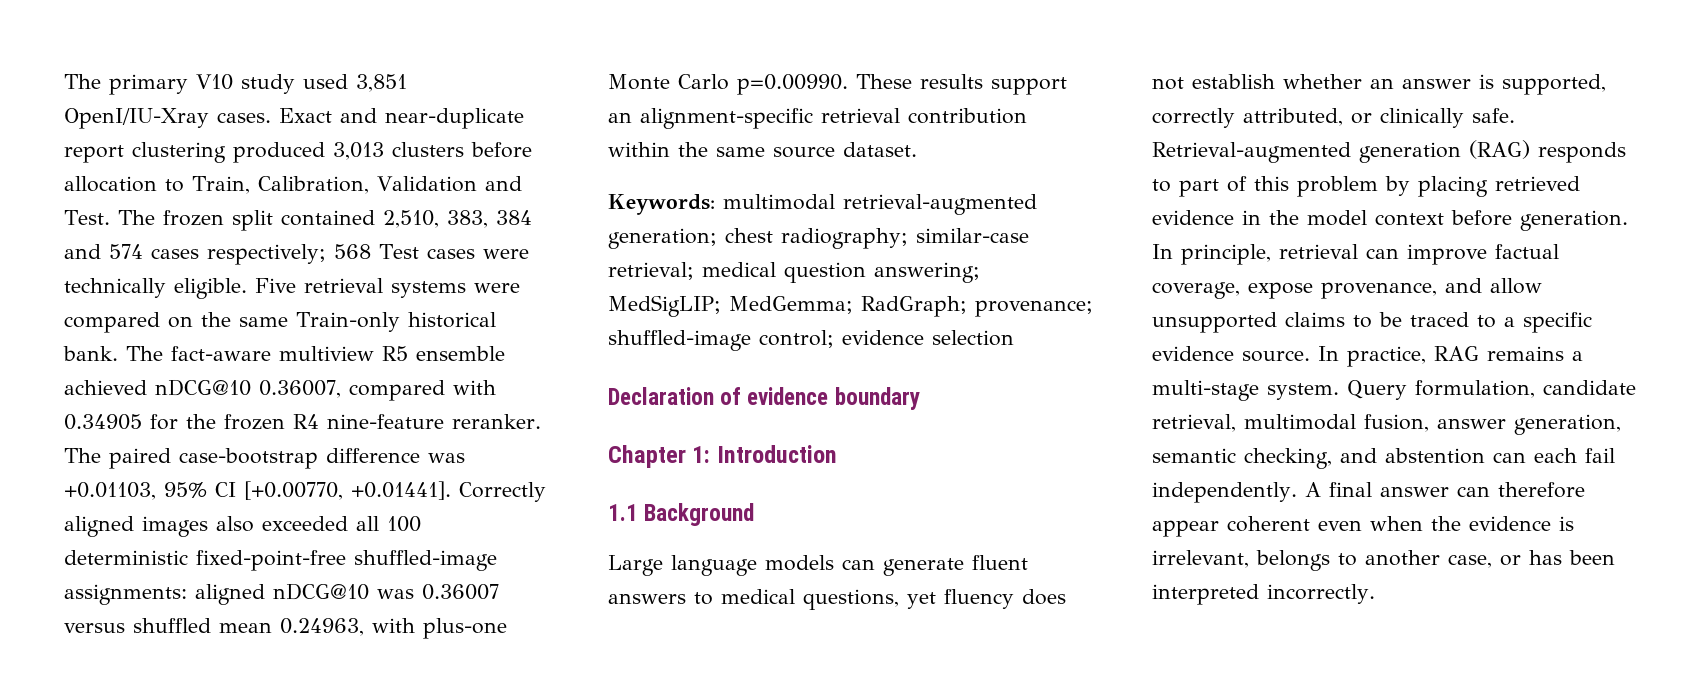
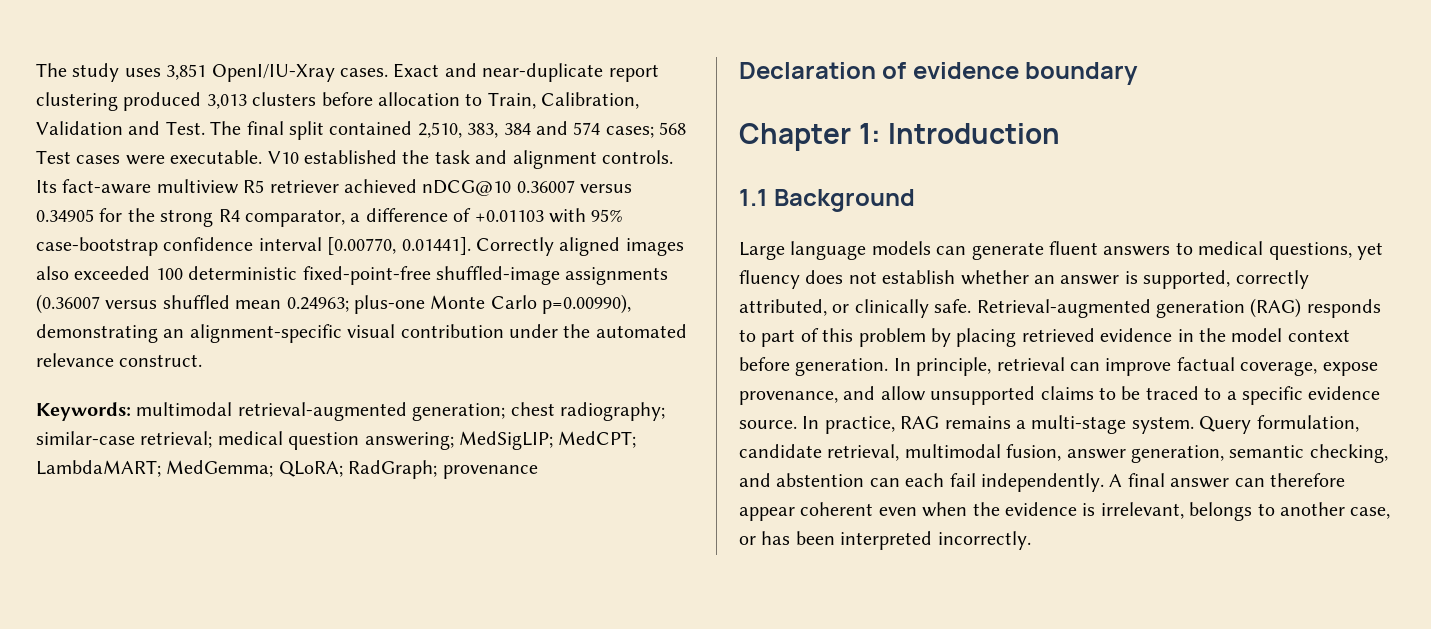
- The primary V10 study used 3,851 OpenI/IU-Xray cases.
+ The study uses 3,851 OpenI/IU-Xray cases.
- The frozen split contained 2,510, 383, 384 and 574 cases respectively; 568 Test cases were technically eligible. Five retrieval systems were compared on the same Train-only historical bank. The fact-aware multiview R5 ensemble achieved nDCG@10 0.36007, compared with 0.34905 for the frozen R4 nine-feature reranker. The paired case-bootstrap difference was +0.01103, 95% CI [+0.00770, +0.01441]. Correctly aligned images also exceeded all 100 deterministic fixed-point-free shuffled-image assignments: aligned nDCG@10 was 0.36007 versus shuffled mean 0.24963, with plus-one Monte Carlo p=0.00990. These results support an alignment-specific retrieval contribution within the same source dataset.
+ The final split contained 2,510, 383, 384 and 574 cases; 568 Test cases were executable. V10 established the task and alignment controls. Its fact-aware multiview R5 retriever achieved nDCG@10 0.36007 versus 0.34905 for the strong R4 comparator, a difference of +0.01103 with 95% case-bootstrap confidence interval [0.00770, 0.01441]. Correctly aligned images also exceeded 100 deterministic fixed-point-free shuffled-image assignments (0.36007 versus shuffled mean 0.24963; plus-one Monte Carlo p=0.00990), demonstrating an alignment-specific visual contribution under the automated relevance construct.
- Keywords: multimodal retrieval-augmented generation; chest radiography; similar-case retrieval; medical question answering; MedSigLIP; MedGemma; RadGraph; provenance; shuffled-image control; evidence selection
+ Keywords: multimodal retrieval-augmented generation; chest radiography; similar-case retrieval; medical question answering; MedSigLIP; MedCPT; LambdaMART; MedGemma; QLoRA; RadGraph; provenance

